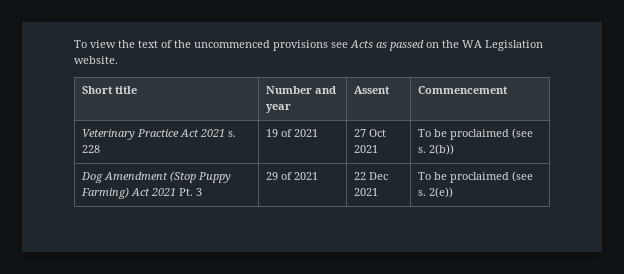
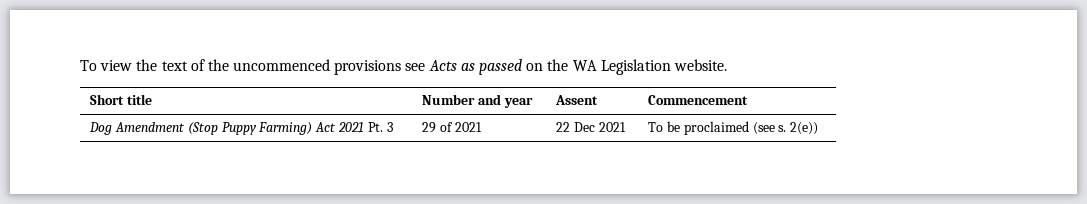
- Veterinary Practice Act 2021 s. 228 | 19 of 2021 | 27 Oct 2021 | To be proclaimed (see s. 2(b))

